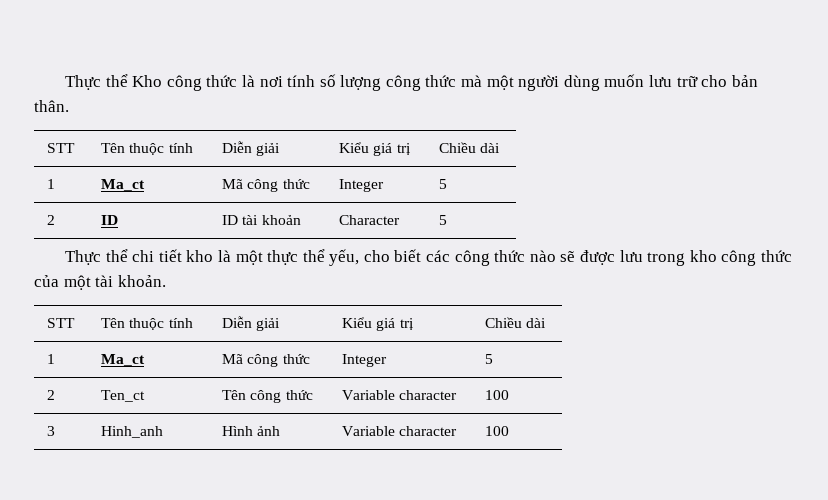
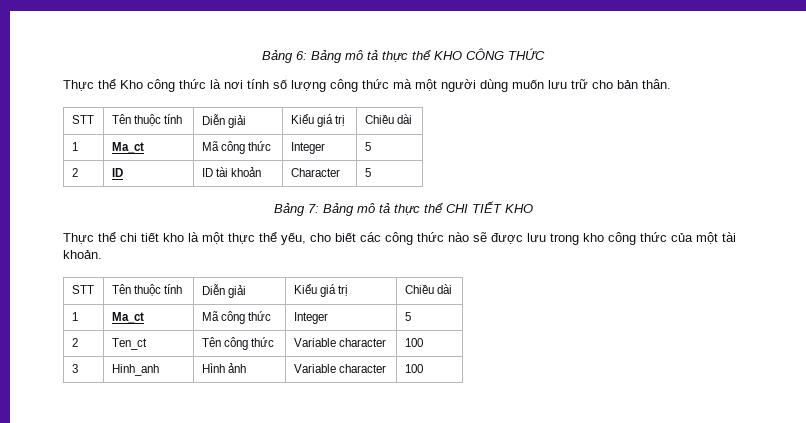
+ Bảng 6: Bảng mô tả thực thể KHO CÔNG THỨC
+ Bảng 7: Bảng mô tả thực thể CHI TIẾT KHO

